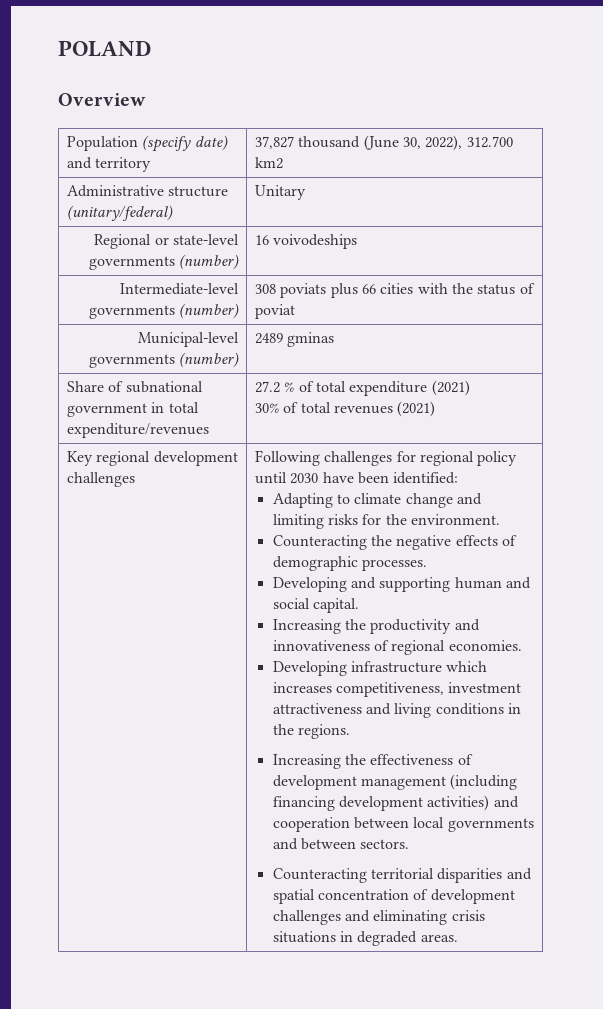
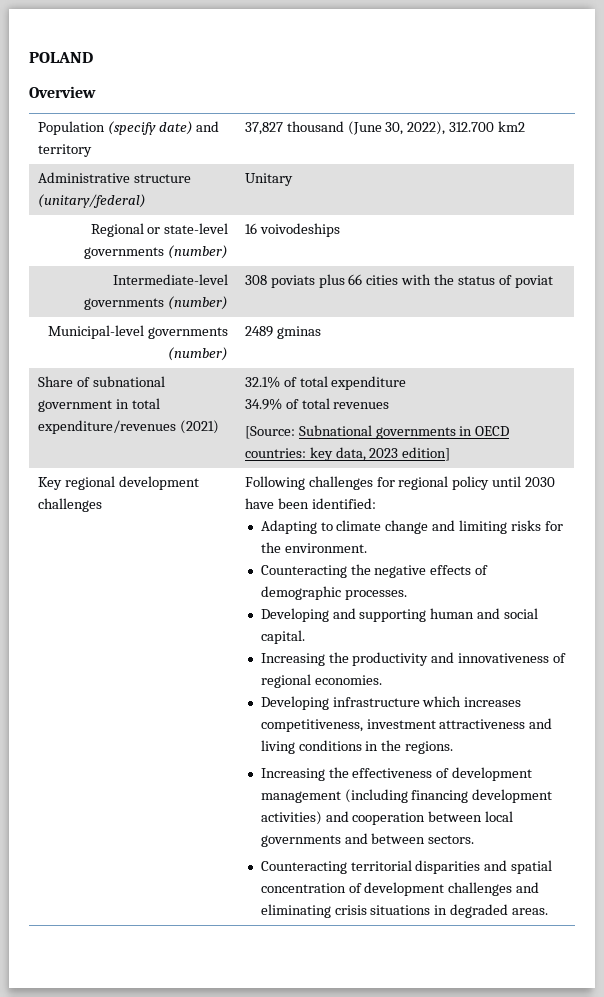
- Share of subnational government in total expenditure/revenues | 27.2 % of total expenditure (2021)
- 30% of total revenues (2021)
+ Share of subnational government in total expenditure/revenues (2021) | 32.1% of total expenditure
+ 34.9% of total revenues
+ [Source: Subnational governments in OECD countries: key data, 2023 edition]

